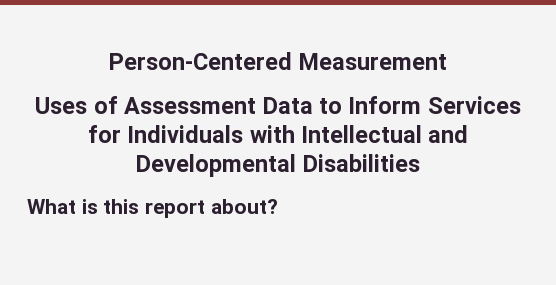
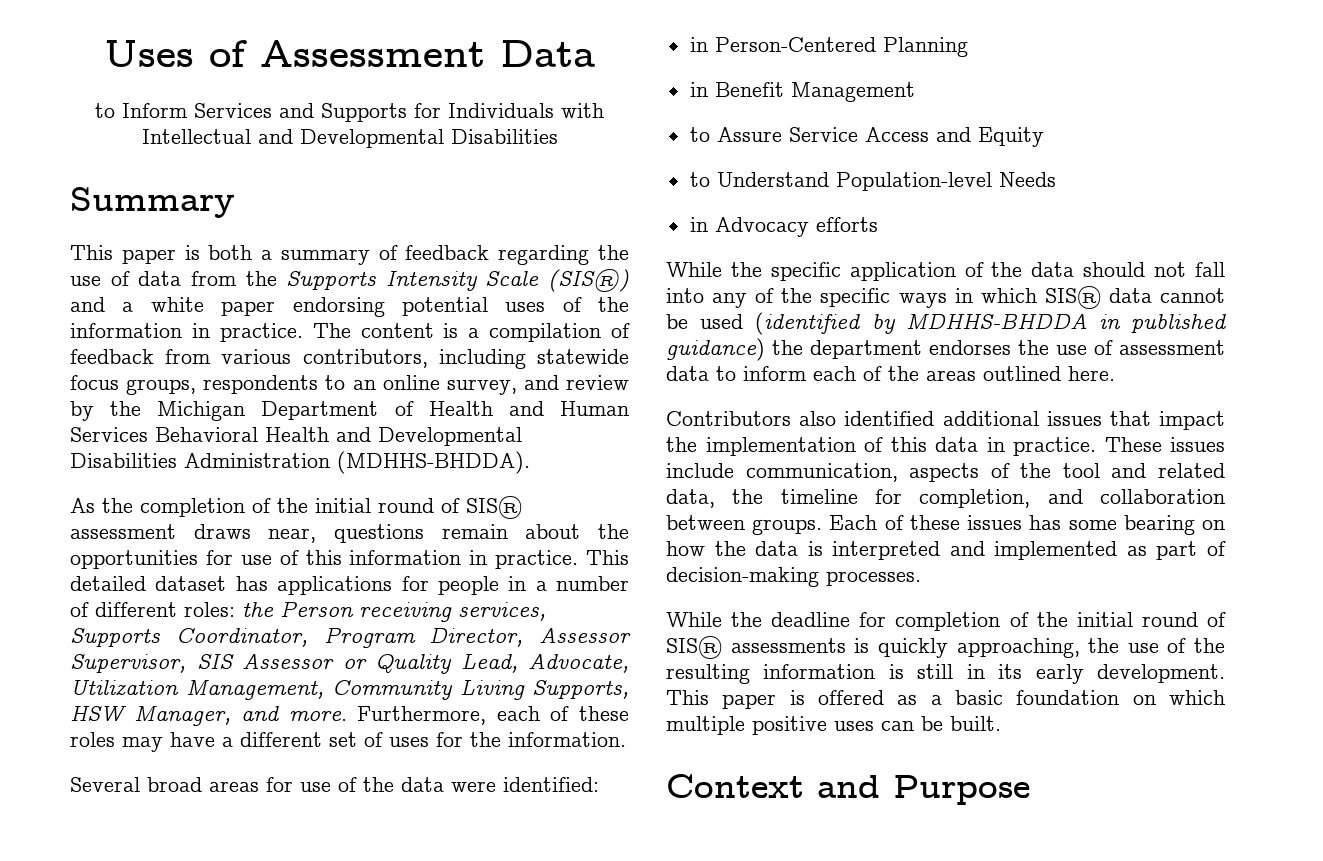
- Person-Centered Measurement
- Uses of Assessment Data to Inform Services for Individuals with Intellectual and Developmental Disabilities
+ Uses of Assessment Data
+ to Inform Services and Supports for Individuals with Intellectual and Developmental Disabilities
- What is this report about?
+ Summary
+ This paper is both a summary of feedback regarding the use of data from the Supports Intensity Scale (SIS®) and a white paper endorsing potential uses of the information in practice. The content is a compilation of feedback from various contributors, including statewide focus groups, respondents to an online survey, and review by the Michigan Department of Health and Human Services Behavioral Health and Developmental Disabilities Administration (MDHHS-BHDDA).
+ As the completion of the initial round of SIS® assessment draws near, questions remain about the opportunities for use of this information in practice. This detailed dataset has applications for people in a number of different roles: the Person receiving services, Supports Coordinator, Program Director, Assessor Supervisor, SIS Assessor or Quality Lead, Advocate, Utilization Management, Community Living Supports, HSW Manager, and more. Furthermore, each of these roles may have a different set of uses for the information.
+ Several broad areas for use of the data were identified:
+ in Person-Centered Planning
+ in Benefit Management
+ to Assure Service Access and Equity
+ to Understand Population-level Needs
+ in Advocacy efforts
+ While the specific application of the data should not fall into any of the specific ways in which SIS® data cannot be used (identified by MDHHS-BHDDA in published guidance) the department endorses the use of assessment data to inform each of the areas outlined here.
+ Contributors also identified additional issues that impact the implementation of this data in practice. These issues include communication, aspects of the tool and related data, the timeline for completion, and collaboration between groups. Each of these issues has some bearing on how the data is interpreted and implemented as part of decision-making processes.
+ While the deadline for completion of the initial round of SIS® assessments is quickly approaching, the use of the resulting information is still in its early development. This paper is offered as a basic foundation on which multiple positive uses can be built.
+ Context and Purpose

